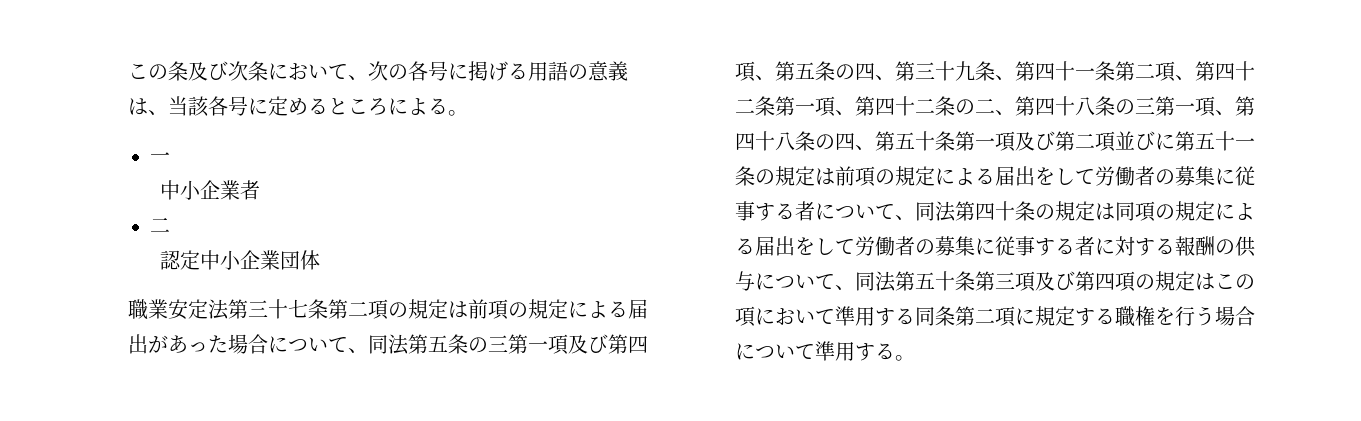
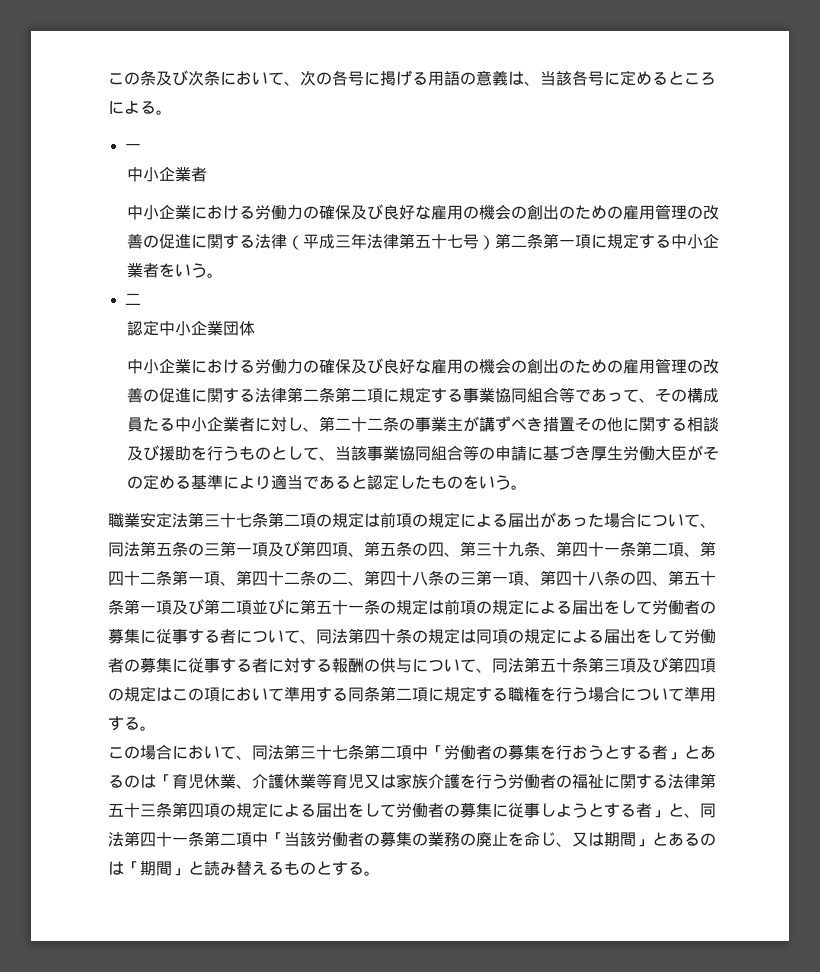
+ 中小企業における労働力の確保及び良好な雇用の機会の創出のための雇用管理の改善の促進に関する法律（平成三年法律第五十七号）第二条第一項に規定する中小企業者をいう。
+ 中小企業における労働力の確保及び良好な雇用の機会の創出のための雇用管理の改善の促進に関する法律第二条第二項に規定する事業協同組合等であって、その構成員たる中小企業者に対し、第二十二条の事業主が講ずべき措置その他に関する相談及び援助を行うものとして、当該事業協同組合等の申請に基づき厚生労働大臣がその定める基準により適当であると認定したものをいう。
+ この場合において、同法第三十七条第二項中「労働者の募集を行おうとする者」とあるのは「育児休業、介護休業等育児又は家族介護を行う労働者の福祉に関する法律第五十三条第四項の規定による届出をして労働者の募集に従事しようとする者」と、同法第四十一条第二項中「当該労働者の募集の業務の廃止を命じ、又は期間」とあるのは「期間」と読み替えるものとする。

